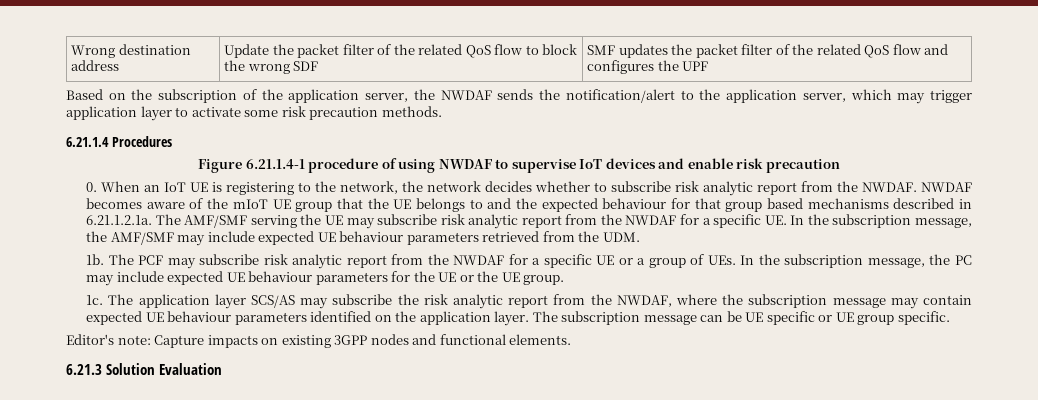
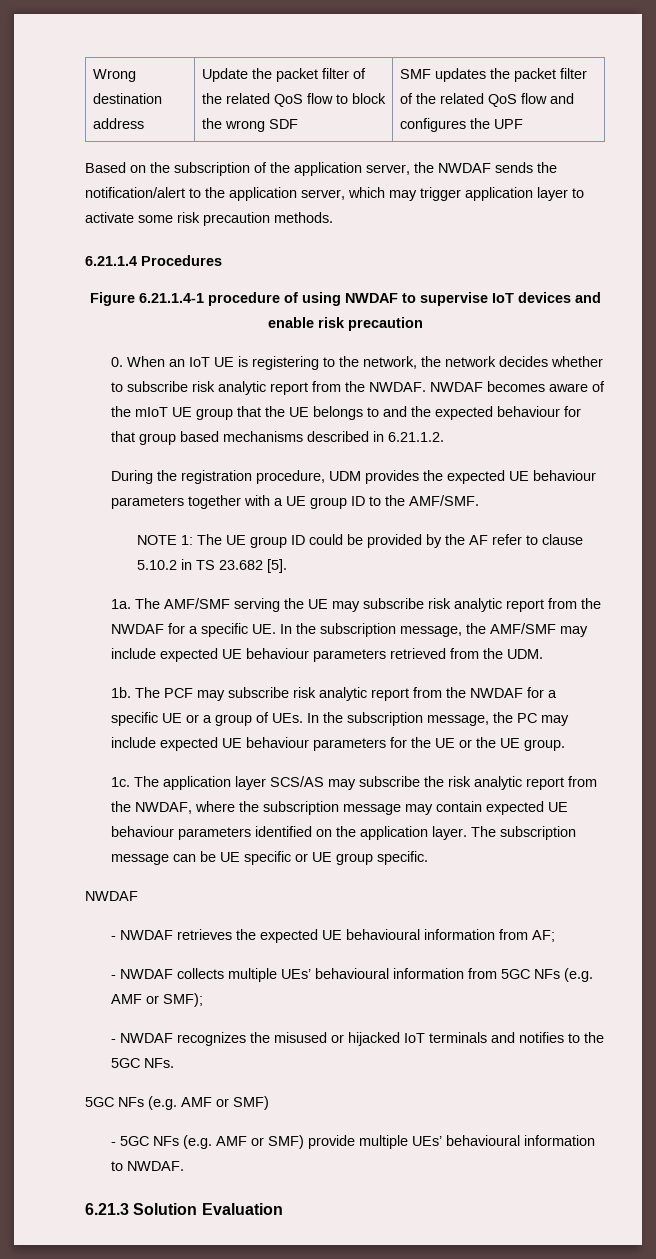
- NWDAF becomes aware of the mIoT UE group that the UE belongs to and the expected behaviour for that group based mechanisms described in 6.21.1.2.1a. The AMF/SMF serving the UE may subscribe risk analytic report from the NWDAF for a specific UE. In the subscription message, the AMF/SMF may include expected UE behaviour parameters retrieved from the UDM.
+ NWDAF becomes aware of the mIoT UE group that the UE belongs to and the expected behaviour for that group based mechanisms described in 6.21.1.2.
+ During the registration procedure, UDM provides the expected UE behaviour parameters together with a UE group ID to the AMF/SMF.
+ NOTE 1: The UE group ID could be provided by the AF refer to clause 5.10.2 in TS 23.682 [5].
+ 1a. The AMF/SMF serving the UE may subscribe risk analytic report from the NWDAF for a specific UE. In the subscription message, the AMF/SMF may include expected UE behaviour parameters retrieved from the UDM.
  The subscription message can be UE specific or UE group specific.
- Editor's note: Capture impacts on existing 3GPP nodes and functional elements.
+ NWDAF
+ - NWDAF retrieves the expected UE behavioural information from AF;
+ - NWDAF collects multiple UEs’ behavioural information from 5GC NFs (e.g. AMF or SMF);
+ - NWDAF recognizes the misused or hijacked IoT terminals and notifies to the 5GC NFs.
+ 5GC NFs (e.g. AMF or SMF)
+ - 5GC NFs (e.g. AMF or SMF) provide multiple UEs’ behavioural information to NWDAF.

